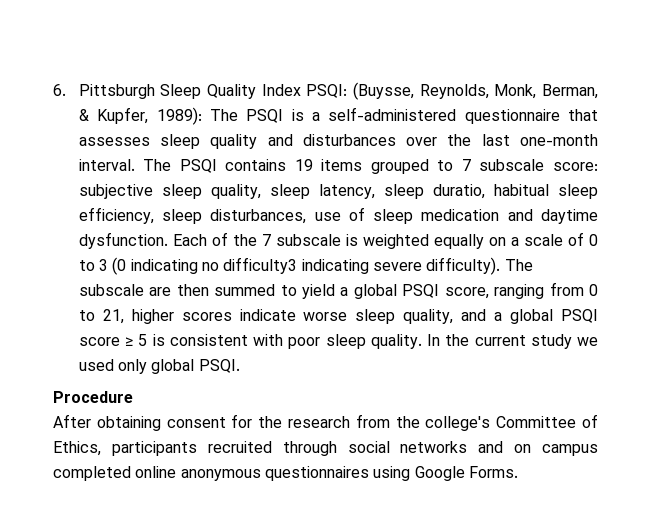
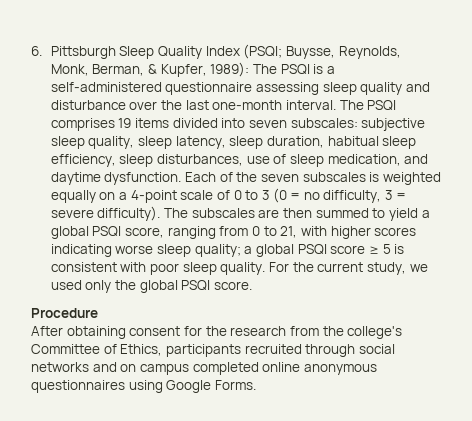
- 6. Pittsburgh Sleep Quality Index PSQI: (Buysse, Reynolds, Monk, Berman, & Kupfer, 1989): The PSQI is a self-administered questionnaire that assesses sleep quality and disturbances over the last one-month interval.
+ 6. Pittsburgh Sleep Quality Index (PSQI; Buysse, Reynolds, Monk, Berman, & Kupfer, 1989): The PSQI is a self-administered questionnaire assessing sleep quality and disturbance over the last one-month interval.
- The PSQI contains 19 items grouped to 7 subscale score: subjective sleep quality, sleep latency, sleep duratio, habitual sleep efficiency, sleep disturbances, use of sleep medication and daytime dysfunction.
+ The PSQI comprises 19 items divided into seven subscales: subjective sleep quality, sleep latency, sleep duration, habitual sleep efficiency, sleep disturbances, use of sleep medication, and daytime dysfunction.
- Each of the 7 subscale is weighted equally on a scale of 0 to 3 (0 indicating no difficulty3 indicating severe difficulty).
+ Each of the seven subscales is weighted equally on a 4-point scale of 0 to 3 (0 = no difficulty, 3 = severe difficulty).
- The subscale are then summed to yield a global PSQI score, ranging from 0 to 21, higher scores indicate worse sleep quality, and a global PSQI score ≥ 5 is consistent with poor sleep quality.
+ The subscales are then summed to yield a global PSQI score, ranging from 0 to 21, with higher scores indicating worse sleep quality; a global PSQI score ≥ 5 is consistent with poor sleep quality.
- In the current study we used only global PSQI.
+ For the current study, we used only the global PSQI score.

